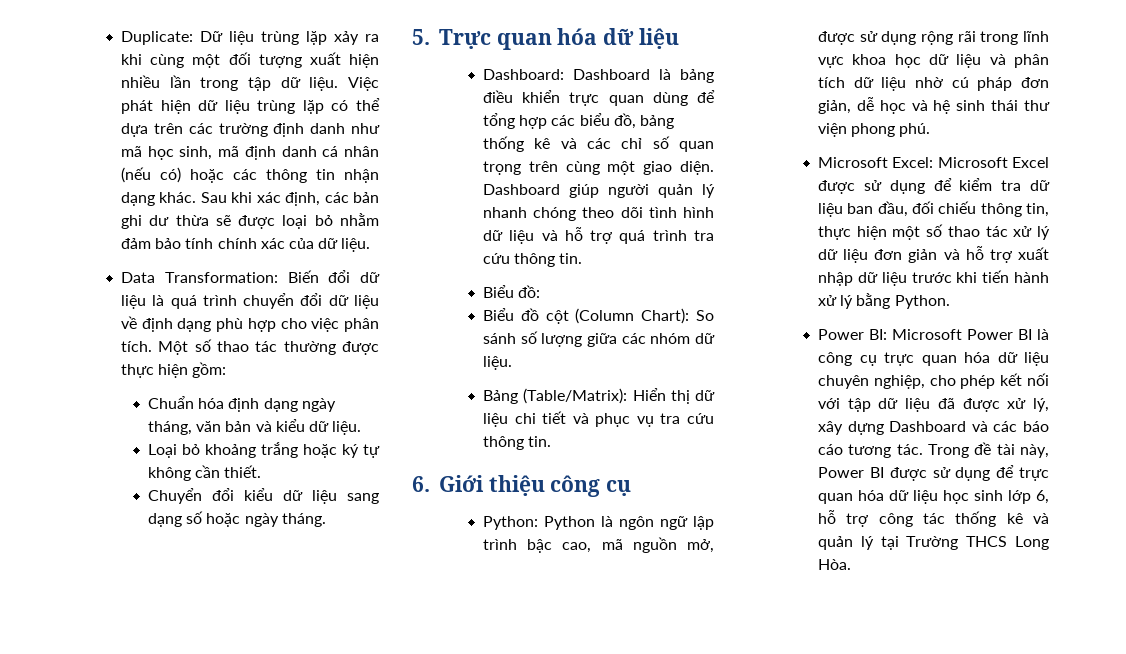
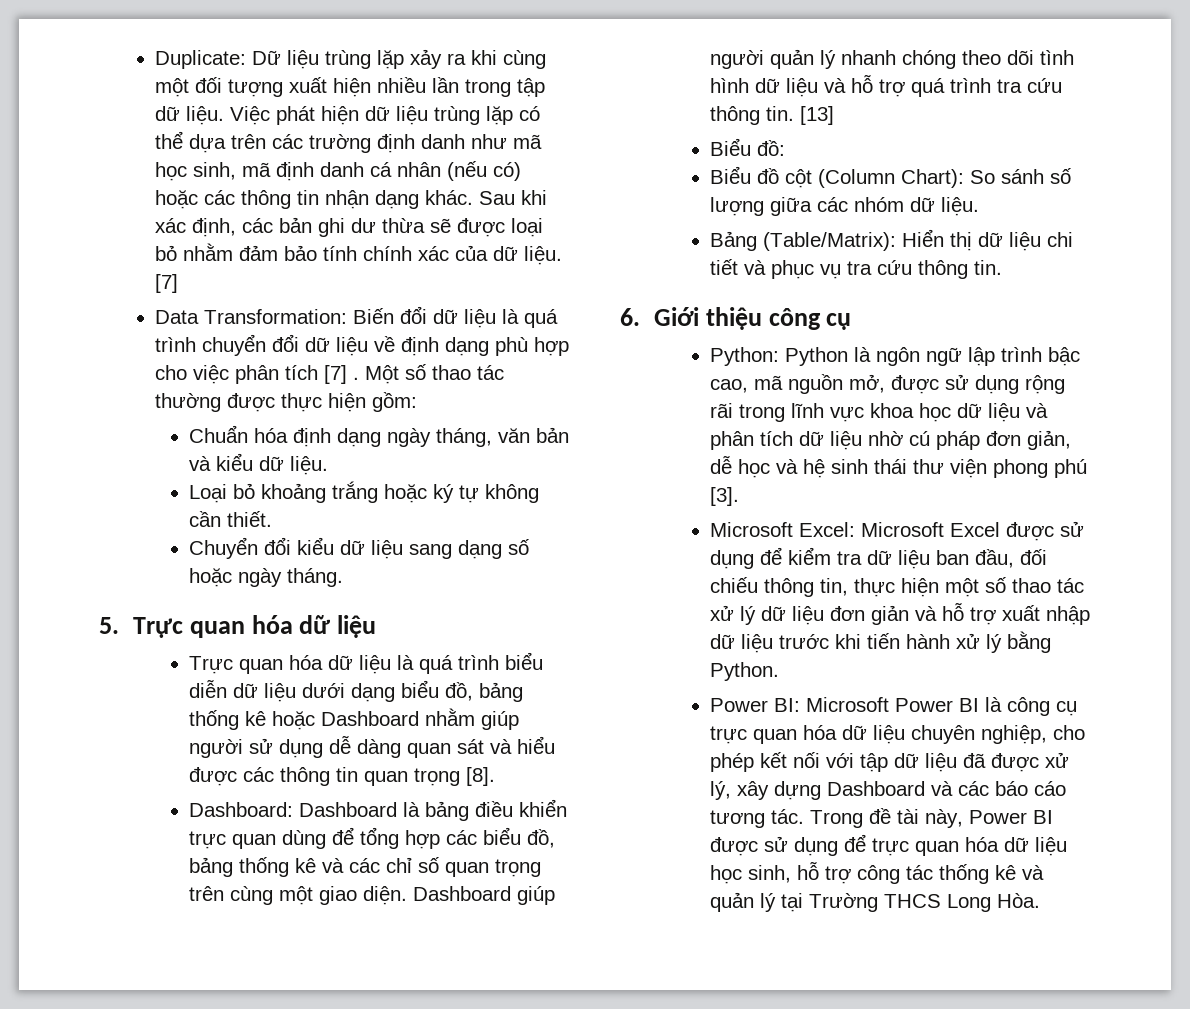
- Sau khi xác định, các bản ghi dư thừa sẽ được loại bỏ nhằm đảm bảo tính chính xác của dữ liệu.
+ Sau khi xác định, các bản ghi dư thừa sẽ được loại bỏ nhằm đảm bảo tính chính xác của dữ liệu. [7]
- Data Transformation: Biến đổi dữ liệu là quá trình chuyển đổi dữ liệu về định dạng phù hợp cho việc phân tích.
+ Data Transformation: Biến đổi dữ liệu là quá trình chuyển đổi dữ liệu về định dạng phù hợp cho việc phân tích [7] .
+ Trực quan hóa dữ liệu là quá trình biểu diễn dữ liệu dưới dạng biểu đồ, bảng thống kê hoặc Dashboard nhằm giúp người sử dụng dễ dàng quan sát và hiểu được các thông tin quan trọng [8].
+ [13]
- Python: Python là ngôn ngữ lập trình bậc cao, mã nguồn mở, được sử dụng rộng rãi trong lĩnh vực khoa học dữ liệu và phân tích dữ liệu nhờ cú pháp đơn giản, dễ học và hệ sinh thái thư viện phong phú.
+ Python: Python là ngôn ngữ lập trình bậc cao, mã nguồn mở, được sử dụng rộng rãi trong lĩnh vực khoa học dữ liệu và phân tích dữ liệu nhờ cú pháp đơn giản, dễ học và hệ sinh thái thư viện phong phú [3].
- Trong đề tài này, Power BI được sử dụng để trực quan hóa dữ liệu học sinh lớp 6, hỗ trợ công tác thống kê và quản lý tại Trường THCS Long Hòa.
+ Trong đề tài này, Power BI được sử dụng để trực quan hóa dữ liệu học sinh, hỗ trợ công tác thống kê và quản lý tại Trường THCS Long Hòa.

